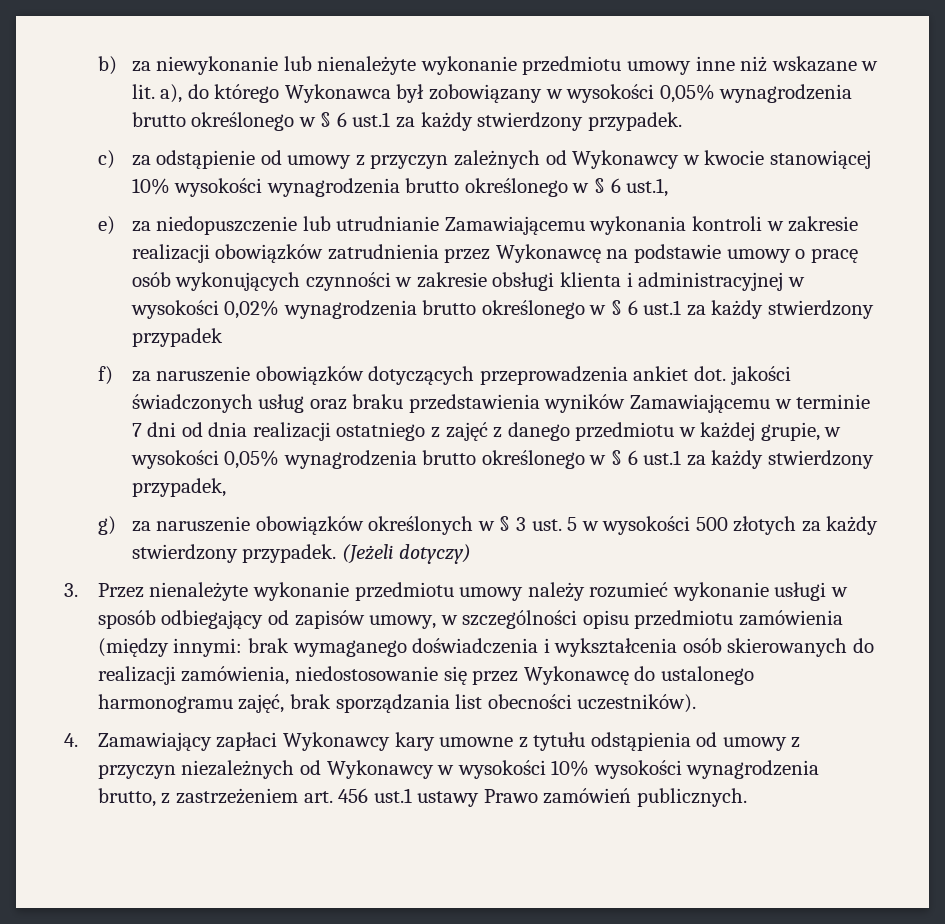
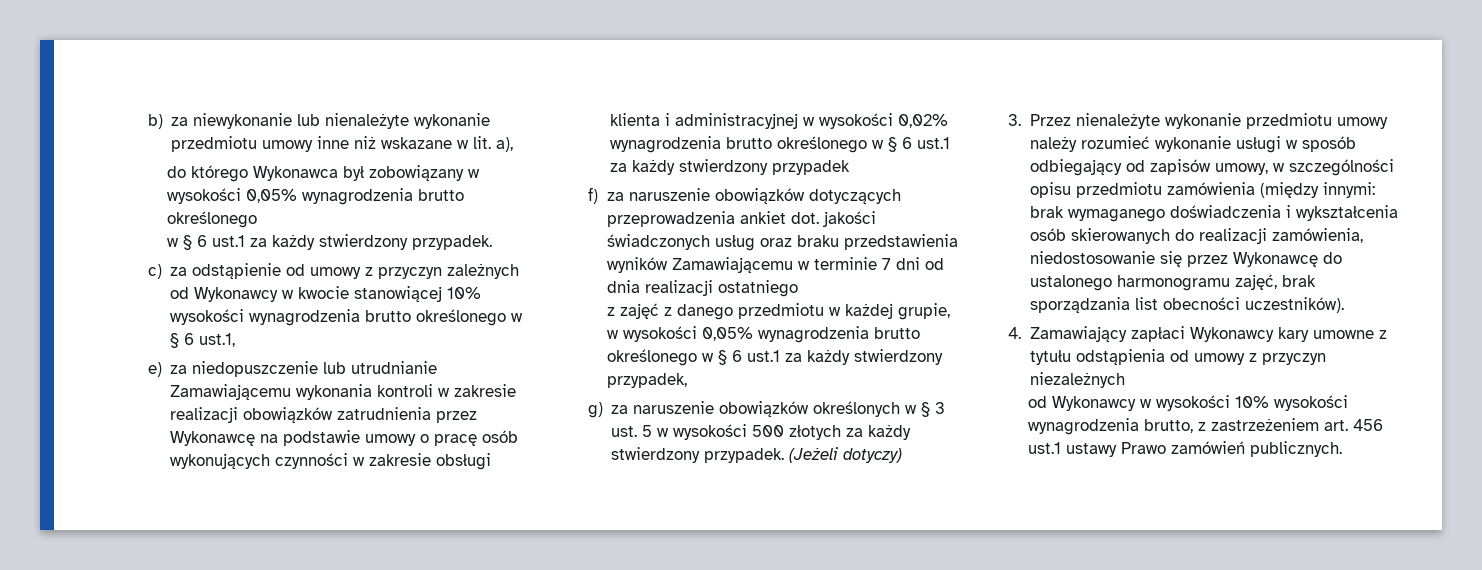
- b) za niewykonanie lub nienależyte wykonanie przedmiotu umowy inne niż wskazane w lit. a), do którego Wykonawca był zobowiązany w wysokości 0,05% wynagrodzenia brutto określonego w § 6 ust.1 za każdy stwierdzony przypadek.
+ b) za niewykonanie lub nienależyte wykonanie przedmiotu umowy inne niż wskazane w lit. a),
+ do którego Wykonawca był zobowiązany w wysokości 0,05% wynagrodzenia brutto określonego
+ w § 6 ust.1 za każdy stwierdzony przypadek.
- f) za naruszenie obowiązków dotyczących przeprowadzenia ankiet dot. jakości świadczonych usług oraz braku przedstawienia wyników Zamawiającemu w terminie 7 dni od dnia realizacji ostatniego z zajęć z danego przedmiotu w każdej grupie, w wysokości 0,05% wynagrodzenia brutto określonego w § 6 ust.1 za każdy stwierdzony przypadek,
+ f) za naruszenie obowiązków dotyczących przeprowadzenia ankiet dot. jakości świadczonych usług oraz braku przedstawienia wyników Zamawiającemu w terminie 7 dni od dnia realizacji ostatniego
+ z zajęć z danego przedmiotu w każdej grupie, w wysokości 0,05% wynagrodzenia brutto określonego w § 6 ust.1 za każdy stwierdzony przypadek,
- 4. Zamawiający zapłaci Wykonawcy kary umowne z tytułu odstąpienia od umowy z przyczyn niezależnych od Wykonawcy w wysokości 10% wysokości wynagrodzenia brutto, z zastrzeżeniem art. 456 ust.1 ustawy Prawo zamówień publicznych.
+ 4. Zamawiający zapłaci Wykonawcy kary umowne z tytułu odstąpienia od umowy z przyczyn niezależnych
+ od Wykonawcy w wysokości 10% wysokości wynagrodzenia brutto, z zastrzeżeniem art. 456 ust.1 ustawy Prawo zamówień publicznych.

